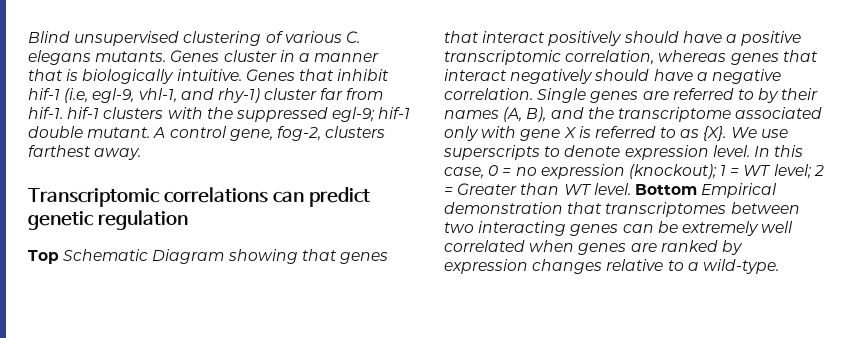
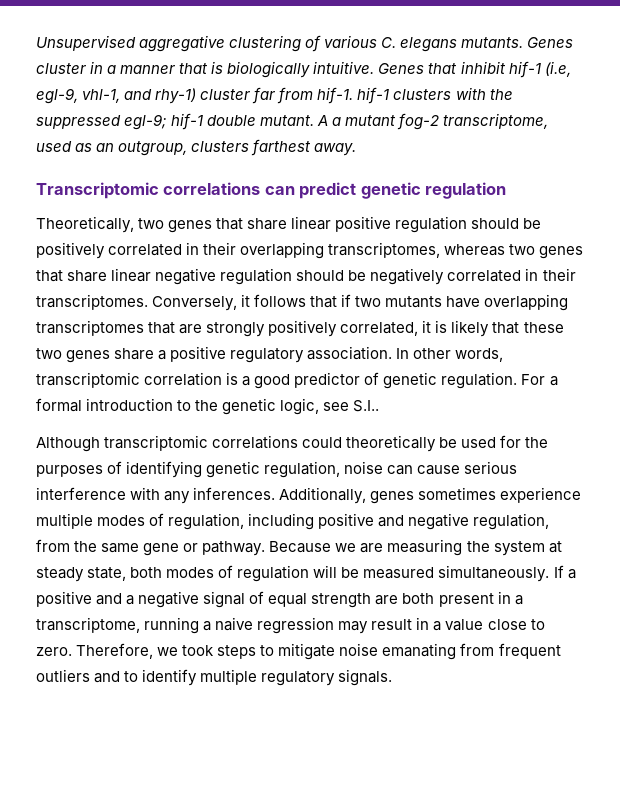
- Blind unsupervised clustering of various C. elegans mutants.
+ Unsupervised aggregative clustering of various C. elegans mutants.
- A control gene, fog-2, clusters farthest away.
+ A a mutant fog-2 transcriptome, used as an outgroup, clusters farthest away.
- Top Schematic Diagram showing that genes that interact positively should have a positive transcriptomic correlation, whereas genes that interact negatively should have a negative correlation. Single genes are referred to by their names (A, B), and the transcriptome associated only with gene X is referred to as {X}. We use superscripts to denote expression level. In this case, 0 = no expression (knockout); 1 = WT level; 2 = Greater than WT level. Bottom Empirical demonstration that transcriptomes between two interacting genes can be extremely well correlated when genes are ranked by expression changes relative to a wild-type.
+ Theoretically, two genes that share linear positive regulation should be positively correlated in their overlapping transcriptomes, whereas two genes that share linear negative regulation should be negatively correlated in their transcriptomes. Conversely, it follows that if two mutants have overlapping transcriptomes that are strongly positively correlated, it is likely that these two genes share a positive regulatory association. In other words, transcriptomic correlation is a good predictor of genetic regulation. For a formal introduction to the genetic logic, see S.I..
+ Although transcriptomic correlations could theoretically be used for the purposes of identifying genetic regulation, noise can cause serious interference with any inferences. Additionally, genes sometimes experience multiple modes of regulation, including positive and negative regulation, from the same gene or pathway. Because we are measuring the system at steady state, both modes of regulation will be measured simultaneously. If a positive and a negative signal of equal strength are both present in a transcriptome, running a naive regression may result in a value close to zero. Therefore, we took steps to mitigate noise emanating from frequent outliers and to identify multiple regulatory signals.

